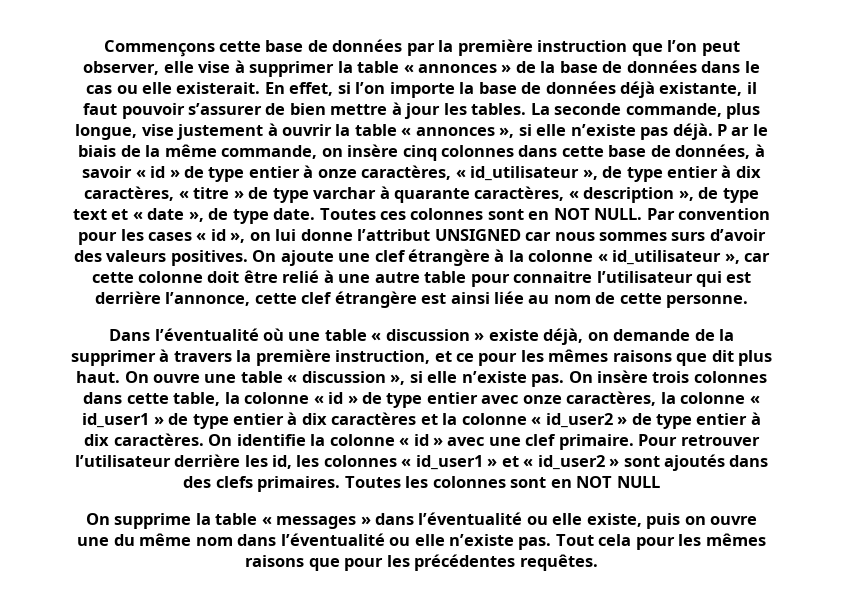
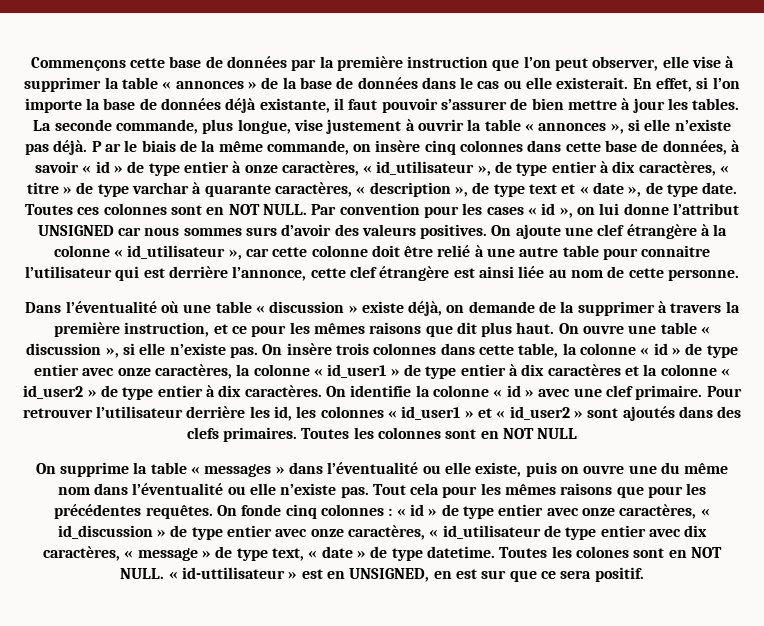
+ On fonde cinq colonnes : « id » de type entier avec onze caractères, « id_discussion » de type entier avec onze caractères, « id_utilisateur de type entier avec dix caractères, « message » de type text, « date » de type datetime. Toutes les colones sont en NOT NULL. « id-uttilisateur » est en UNSIGNED, en est sur que ce sera positif.

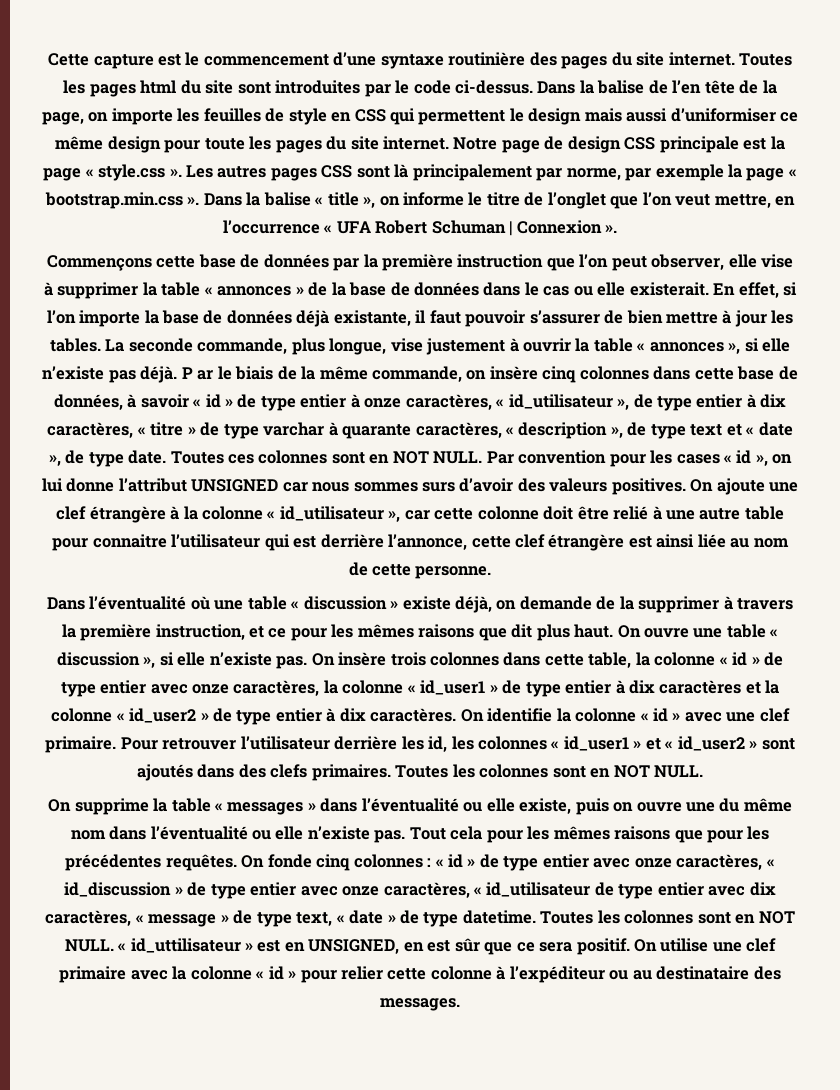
+ Cette capture est le commencement d’une syntaxe routinière des pages du site internet. Toutes les pages html du site sont introduites par le code ci-dessus. Dans la balise de l’en tête de la page, on importe les feuilles de style en CSS qui permettent le design mais aussi d’uniformiser ce même design pour toute les pages du site internet. Notre page de design CSS principale est la page « style.css ». Les autres pages CSS sont là principalement par norme, par exemple la page « bootstrap.min.css ». Dans la balise « title », on informe le titre de l’onglet que l’on veut mettre, en l’occurrence « UFA Robert Schuman | Connexion ».
- Pour retrouver l’utilisateur derrière les id, les colonnes « id_user1 » et « id_user2 » sont ajoutés dans des clefs primaires. Toutes les colonnes sont en NOT NULL
+ Pour retrouver l’utilisateur derrière les id, les colonnes « id_user1 » et « id_user2 » sont ajoutés dans des clefs primaires. Toutes les colonnes sont en NOT NULL.
- On fonde cinq colonnes : « id » de type entier avec onze caractères, « id_discussion » de type entier avec onze caractères, « id_utilisateur de type entier avec dix caractères, « message » de type text, « date » de type datetime. Toutes les colones sont en NOT NULL.
+ On fonde cinq colonnes : « id » de type entier avec onze caractères, « id_discussion » de type entier avec onze caractères, « id_utilisateur de type entier avec dix caractères, « message » de type text, « date » de type datetime. Toutes les colonnes sont en NOT NULL.
- « id-uttilisateur » est en UNSIGNED, en est sur que ce sera positif.
+ « id_uttilisateur » est en UNSIGNED, en est sûr que ce sera positif.
+ On utilise une clef primaire avec la colonne « id » pour relier cette colonne à l’expéditeur ou au destinataire des messages.

